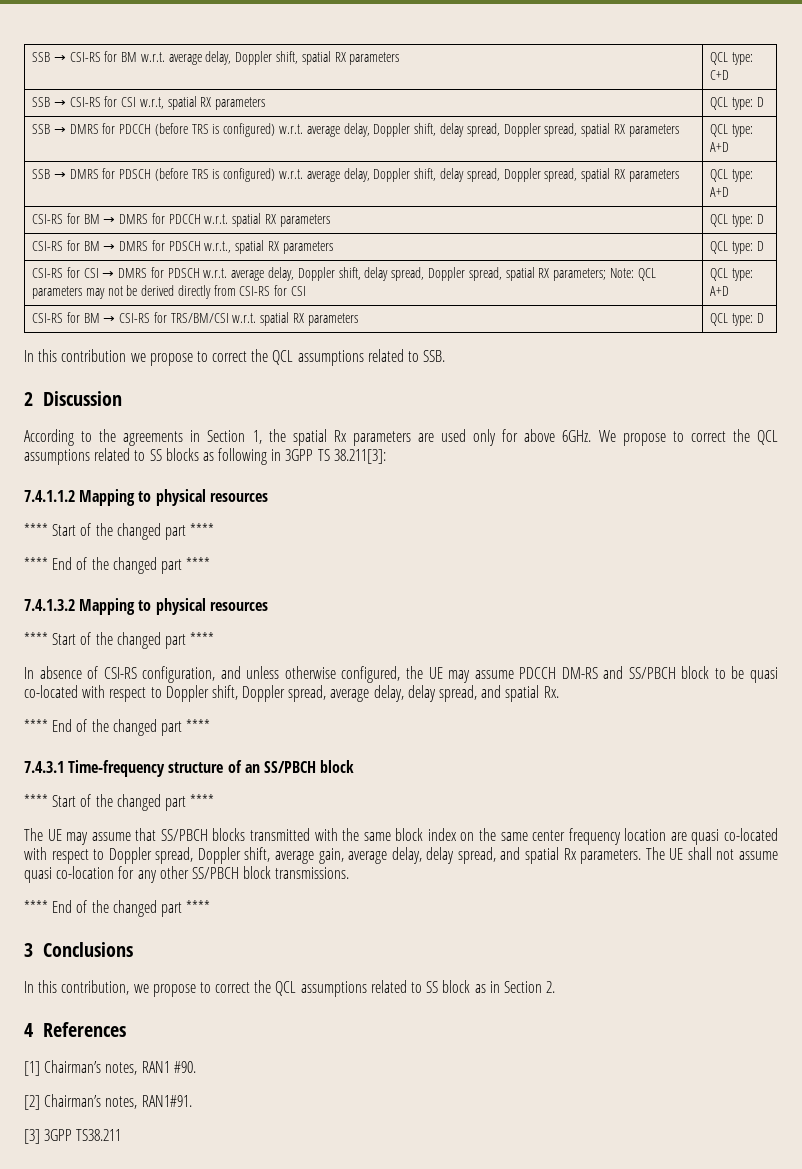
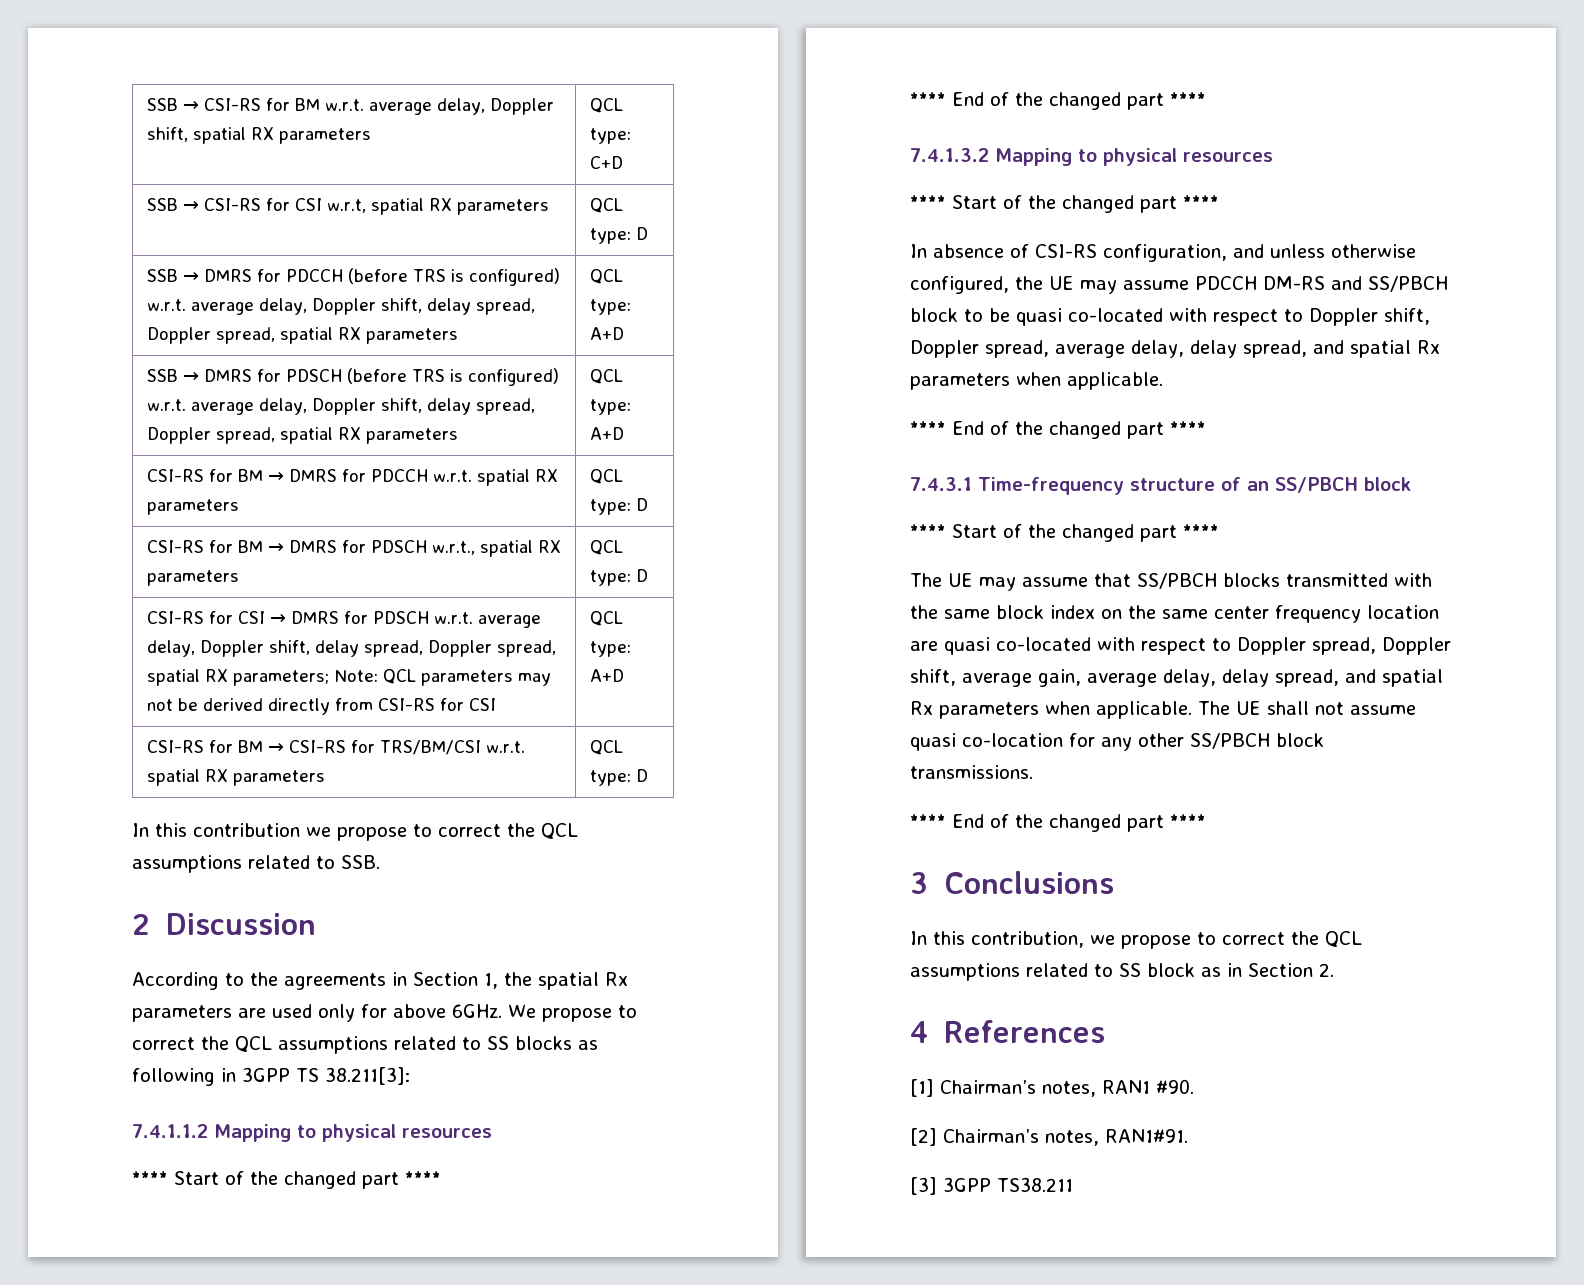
- In absence of CSI-RS configuration, and unless otherwise configured, the UE may assume PDCCH DM-RS and SS/PBCH block to be quasi co-located with respect to Doppler shift, Doppler spread, average delay, delay spread, and spatial Rx.
+ In absence of CSI-RS configuration, and unless otherwise configured, the UE may assume PDCCH DM-RS and SS/PBCH block to be quasi co-located with respect to Doppler shift, Doppler spread, average delay, delay spread, and spatial Rx parameters when applicable.
- The UE may assume that SS/PBCH blocks transmitted with the same block index on the same center frequency location are quasi co-located with respect to Doppler spread, Doppler shift, average gain, average delay, delay spread, and spatial Rx parameters.
+ The UE may assume that SS/PBCH blocks transmitted with the same block index on the same center frequency location are quasi co-located with respect to Doppler spread, Doppler shift, average gain, average delay, delay spread, and spatial Rx parameters when applicable.

